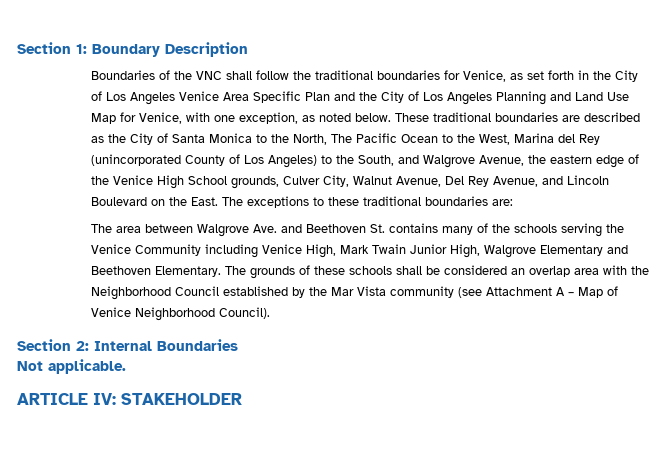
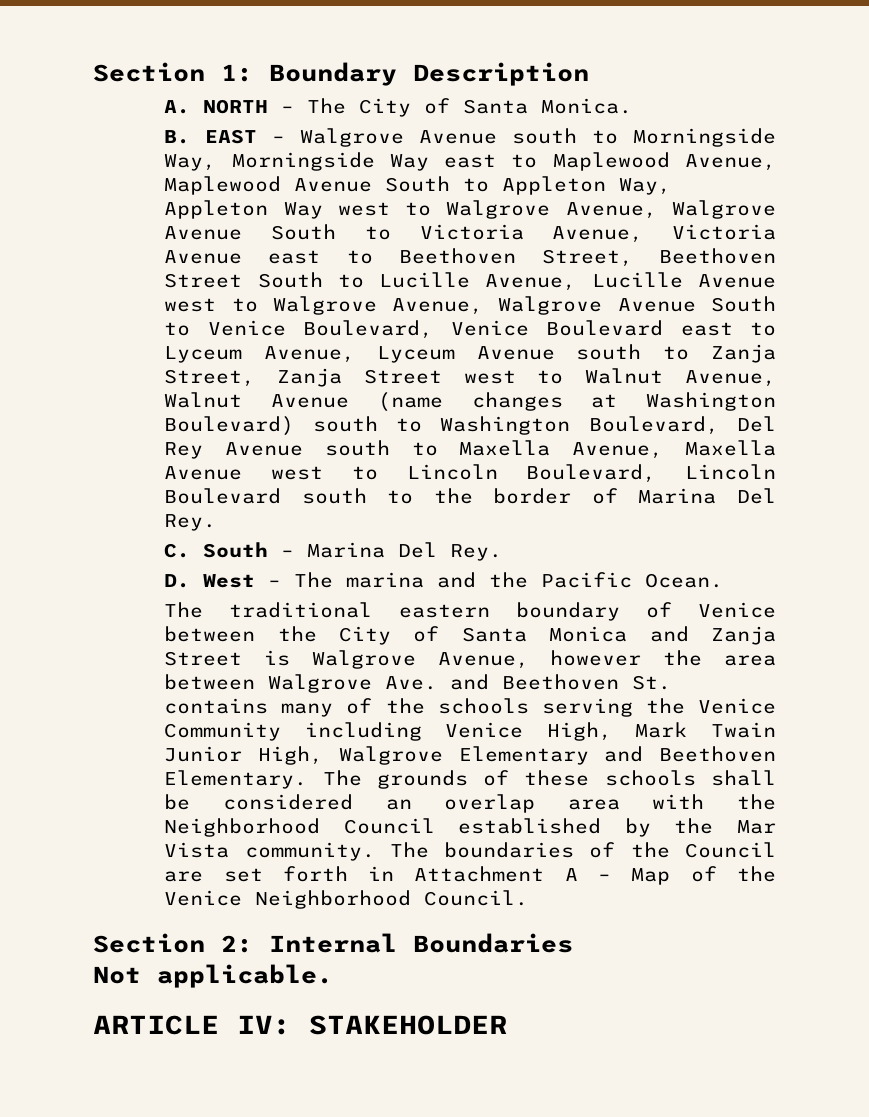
- Boundaries of the VNC shall follow the traditional boundaries for Venice, as set forth in the City of Los Angeles Venice Area Specific Plan and the City of Los Angeles Planning and Land Use Map for Venice, with one exception, as noted below. These traditional boundaries are described as the City of Santa Monica to the North, The Pacific Ocean to the West, Marina del Rey (unincorporated County of Los Angeles) to the South, and Walgrove Avenue, the eastern edge of the Venice High School grounds, Culver City, Walnut Avenue, Del Rey Avenue, and Lincoln Boulevard on the East. The exceptions to these traditional boundaries are:
- The area between Walgrove Ave. and Beethoven St. contains many of the schools serving the Venice Community including Venice High, Mark Twain Junior High, Walgrove Elementary and Beethoven Elementary.
+ A. NORTH – The City of Santa Monica.
+ B. EAST – Walgrove Avenue south to Morningside Way, Morningside Way east to Maplewood Avenue, Maplewood Avenue South to Appleton Way, Appleton Way west to Walgrove Avenue, Walgrove Avenue South to Victoria Avenue, Victoria Avenue east to Beethoven Street, Beethoven Street South to Lucille Avenue, Lucille Avenue west to Walgrove Avenue, Walgrove Avenue South to Venice Boulevard, Venice Boulevard east to Lyceum Avenue, Lyceum Avenue south to Zanja Street, Zanja Street west to Walnut Avenue, Walnut Avenue (name changes at Washington Boulevard) south to Washington Boulevard, Del Rey Avenue south to Maxella Avenue, Maxella Avenue west to Lincoln Boulevard, Lincoln Boulevard south to the border of Marina Del Rey.
+ C. South – Marina Del Rey.
+ D. West – The marina and the Pacific Ocean.
+ The traditional eastern boundary of Venice between the City of Santa Monica and Zanja Street is Walgrove Avenue, however the area between Walgrove Ave. and Beethoven St. contains many of the schools serving the Venice Community including Venice High, Mark Twain Junior High, Walgrove Elementary and Beethoven Elementary.
- The grounds of these schools shall be considered an overlap area with the Neighborhood Council established by the Mar Vista community (see Attachment A – Map of Venice Neighborhood Council).
+ The grounds of these schools shall be considered an overlap area with the Neighborhood Council established by the Mar Vista community. The boundaries of the Council are set forth in Attachment A – Map of the Venice Neighborhood Council.

